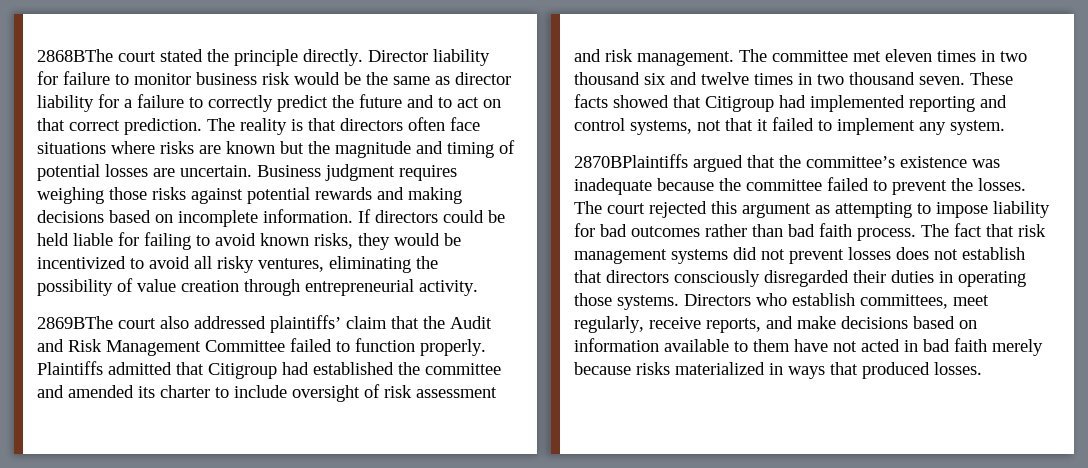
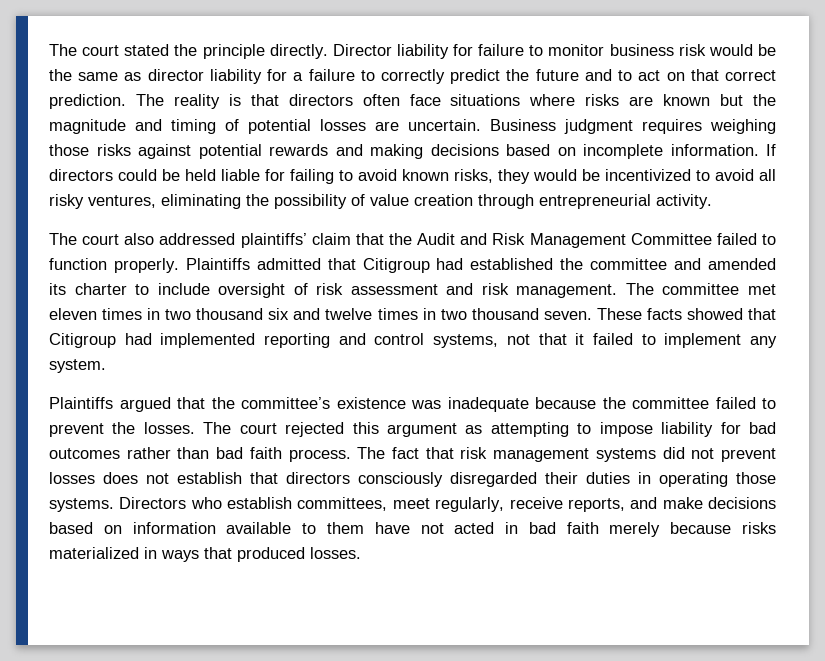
- 2868BThe court stated the principle directly.
+ The court stated the principle directly.
- 2869BThe court also addressed plaintiffs’ claim that the Audit and Risk Management Committee failed to function properly.
+ The court also addressed plaintiffs’ claim that the Audit and Risk Management Committee failed to function properly.
- 2870BPlaintiffs argued that the committee’s existence was inadequate because the committee failed to prevent the losses.
+ Plaintiffs argued that the committee’s existence was inadequate because the committee failed to prevent the losses.

